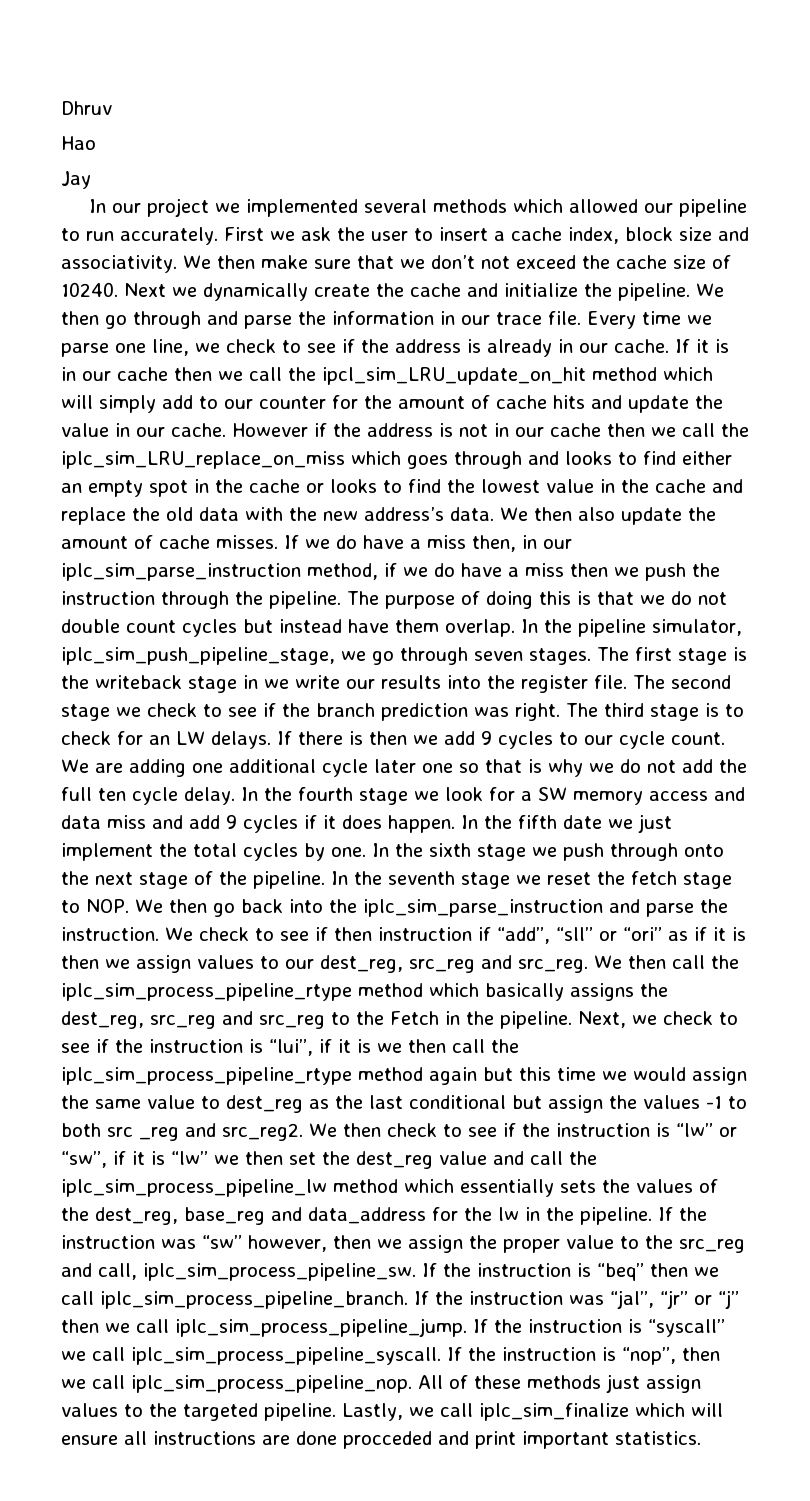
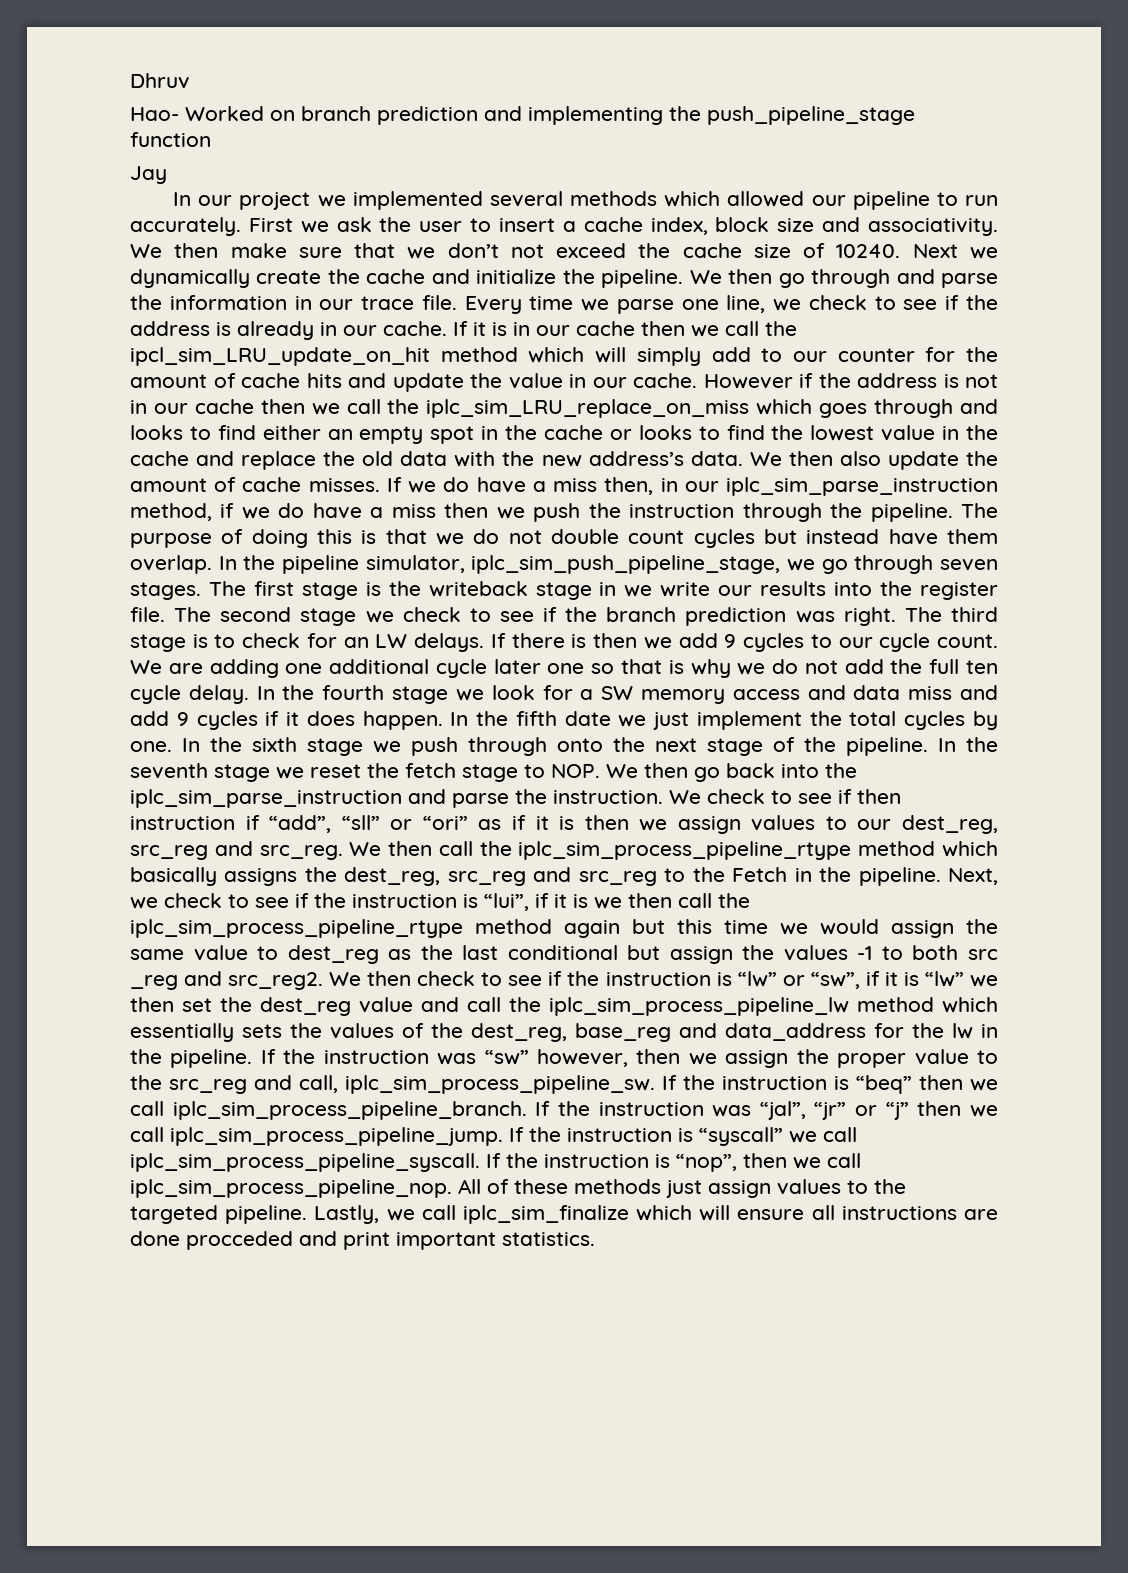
- Hao
+ Hao- Worked on branch prediction and implementing the push_pipeline_stage function

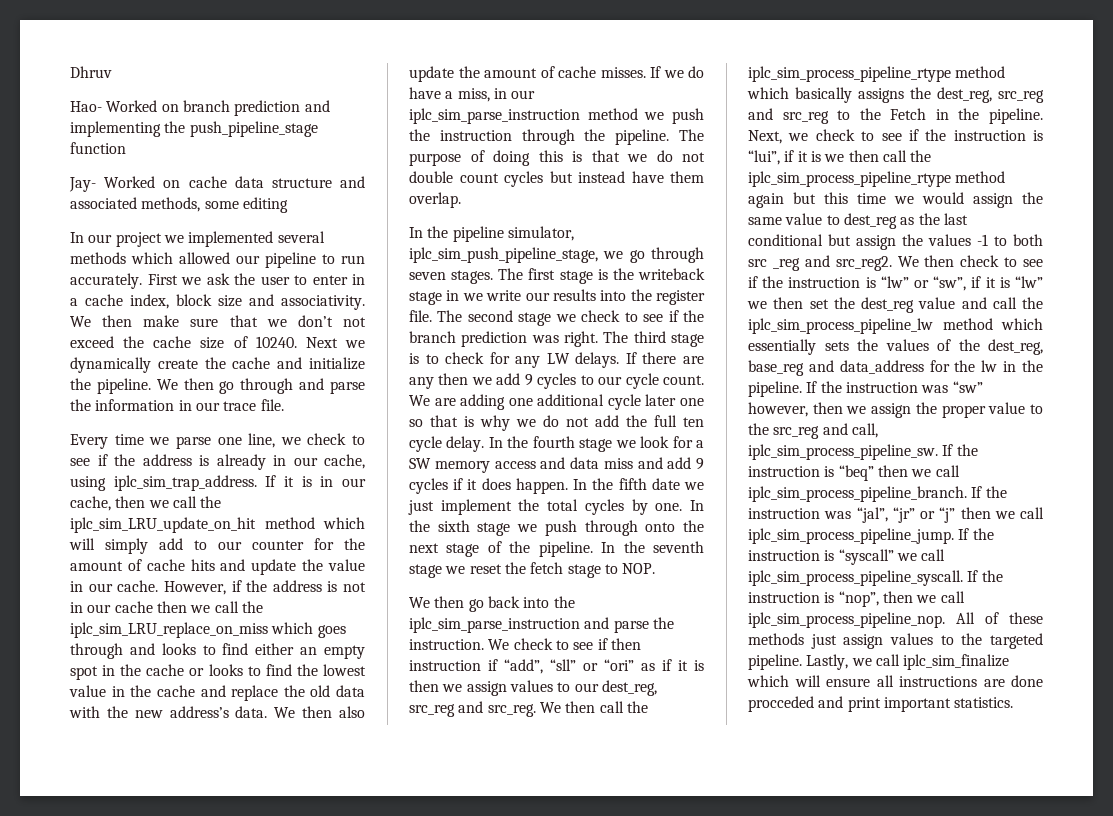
- Jay
+ Jay- Worked on cache data structure and associated methods, some editing
- First we ask the user to insert a cache index, block size and associativity.
+ First we ask the user to enter in a cache index, block size and associativity.
- We then go through and parse the information in our trace file. Every time we parse one line, we check to see if the address is already in our cache.
+ We then go through and parse the information in our trace file.
+ Every time we parse one line, we check to see if the address is already in our cache, using iplc_sim_trap_address.
- If it is in our cache then we call the ipcl_sim_LRU_update_on_hit method which will simply add to our counter for the amount of cache hits and update the value in our cache.
+ If it is in our cache, then we call the iplc_sim_LRU_update_on_hit method which will simply add to our counter for the amount of cache hits and update the value in our cache.
- However if the address is not in our cache then we call the iplc_sim_LRU_replace_on_miss which goes through and looks to find either an empty spot in the cache or looks to find the lowest value in the cache and replace the old data with the new address’s data.
+ However, if the address is not in our cache then we call the iplc_sim_LRU_replace_on_miss which goes through and looks to find either an empty spot in the cache or looks to find the lowest value in the cache and replace the old data with the new address’s data.
- If we do have a miss then, in our iplc_sim_parse_instruction method, if we do have a miss then we push the instruction through the pipeline.
+ If we do have a miss, in our iplc_sim_parse_instruction method we push the instruction through the pipeline.
- The purpose of doing this is that we do not double count cycles but instead have them overlap. In the pipeline simulator, iplc_sim_push_pipeline_stage, we go through seven stages.
+ The purpose of doing this is that we do not double count cycles but instead have them overlap.
+ In the pipeline simulator, iplc_sim_push_pipeline_stage, we go through seven stages.
- The third stage is to check for an LW delays.
+ The third stage is to check for any LW delays.
- If there is then we add 9 cycles to our cycle count.
+ If there are any then we add 9 cycles to our cycle count.
- In the seventh stage we reset the fetch stage to NOP. We then go back into the iplc_sim_parse_instruction and parse the instruction.
+ In the seventh stage we reset the fetch stage to NOP.
+ We then go back into the iplc_sim_parse_instruction and parse the instruction.

